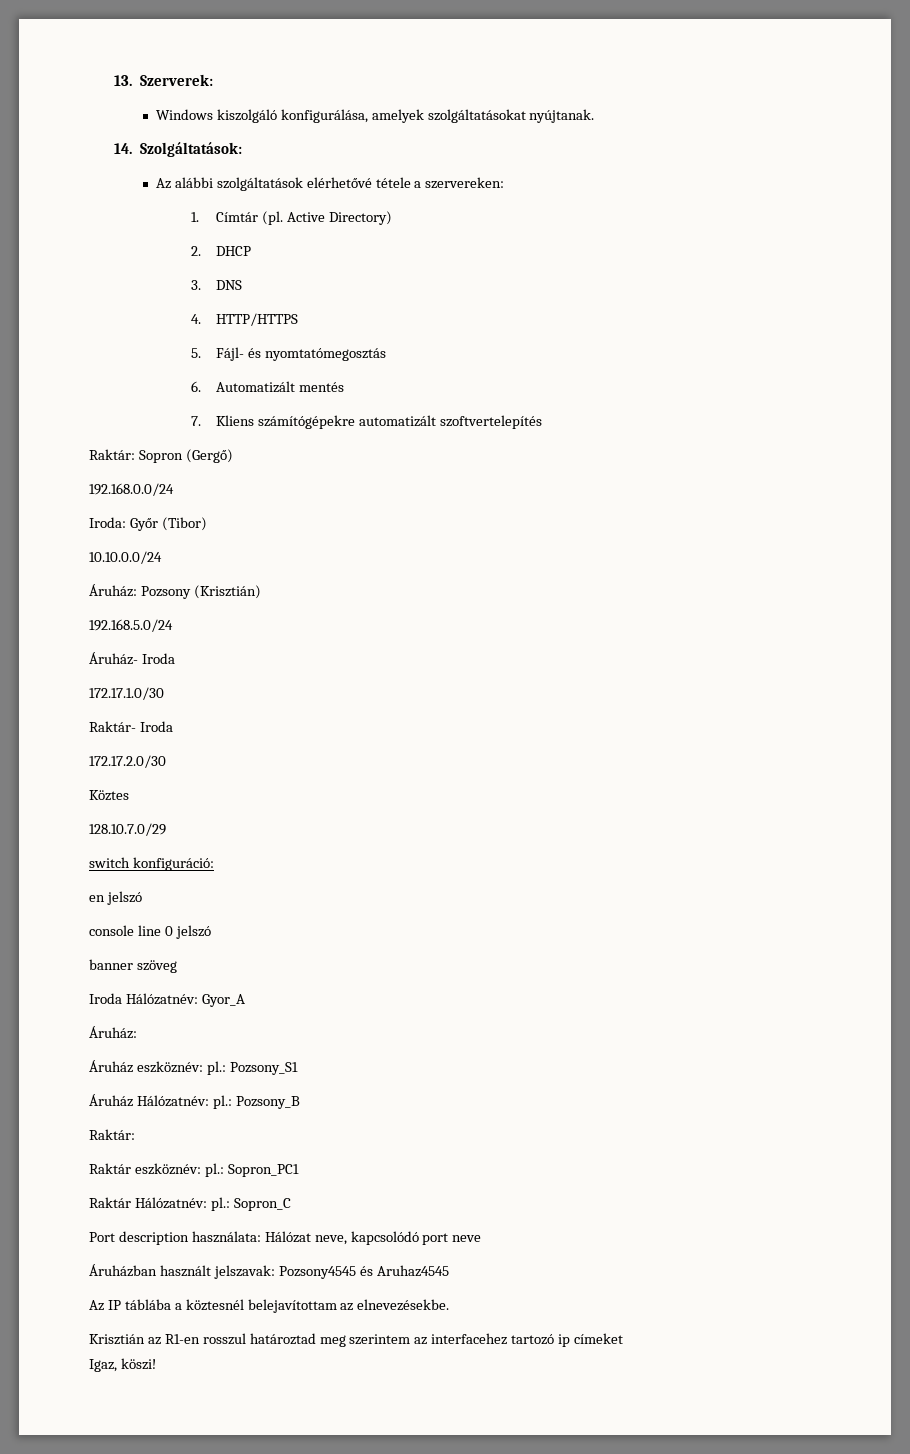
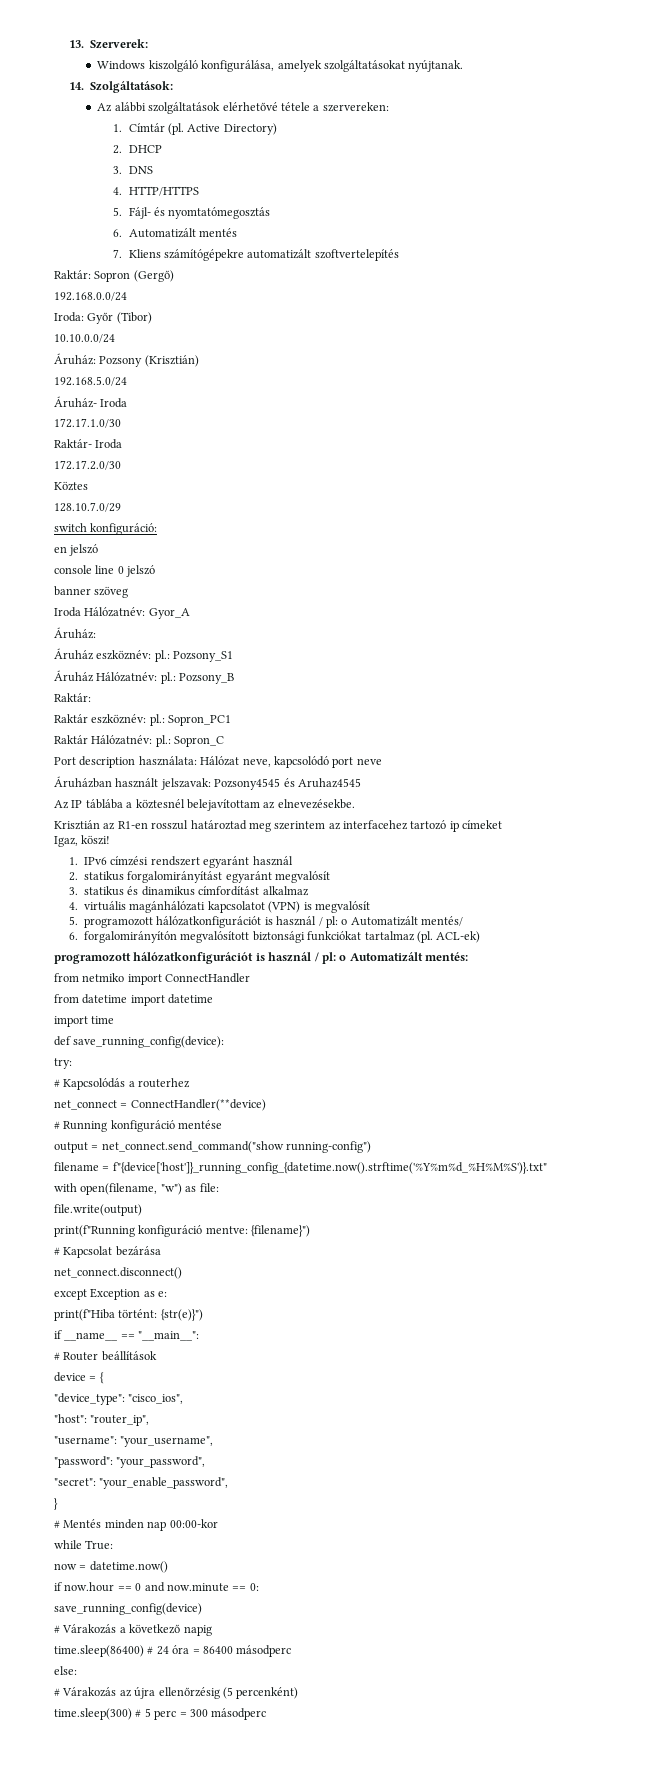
+ 1. IPv6 címzési rendszert egyaránt használ
+ 2. statikus forgalomirányítást egyaránt megvalósít
+ 3. statikus és dinamikus címfordítást alkalmaz
+ 4. virtuális magánhálózati kapcsolatot (VPN) is megvalósít
+ 5. programozott hálózatkonfigurációt is használ / pl: o Automatizált mentés/
+ 6. forgalomirányítón megvalósított biztonsági funkciókat tartalmaz (pl. ACL-ek)
+ programozott hálózatkonfigurációt is használ / pl: o Automatizált mentés:
+ from netmiko import ConnectHandler
+ from datetime import datetime
+ import time
+ def save_running_config(device):
+ try:
+ # Kapcsolódás a routerhez
+ net_connect = ConnectHandler(**device)
+ # Running konfiguráció mentése
+ output = net_connect.send_command("show running-config")
+ filename = f"{device['host']}_running_config_{datetime.now().strftime('%Y%m%d_%H%M%S')}.txt"
+ with open(filename, "w") as file:
+ file.write(output)
+ print(f"Running konfiguráció mentve: {filename}")
+ # Kapcsolat bezárása
+ net_connect.disconnect()
+ except Exception as e:
+ print(f"Hiba történt: {str(e)}")
+ if __name__ == "__main__":
+ # Router beállítások
+ device = {
+ "device_type": "cisco_ios",
+ "host": "router_ip",
+ "username": "your_username",
+ "password": "your_password",
+ "secret": "your_enable_password",
+ }
+ # Mentés minden nap 00:00-kor
+ while True:
+ now = datetime.now()
+ if now.hour == 0 and now.minute == 0:
+ save_running_config(device)
+ # Várakozás a következő napig
+ time.sleep(86400) # 24 óra = 86400 másodperc
+ else:
+ # Várakozás az újra ellenőrzésig (5 percenként)
+ time.sleep(300) # 5 perc = 300 másodperc

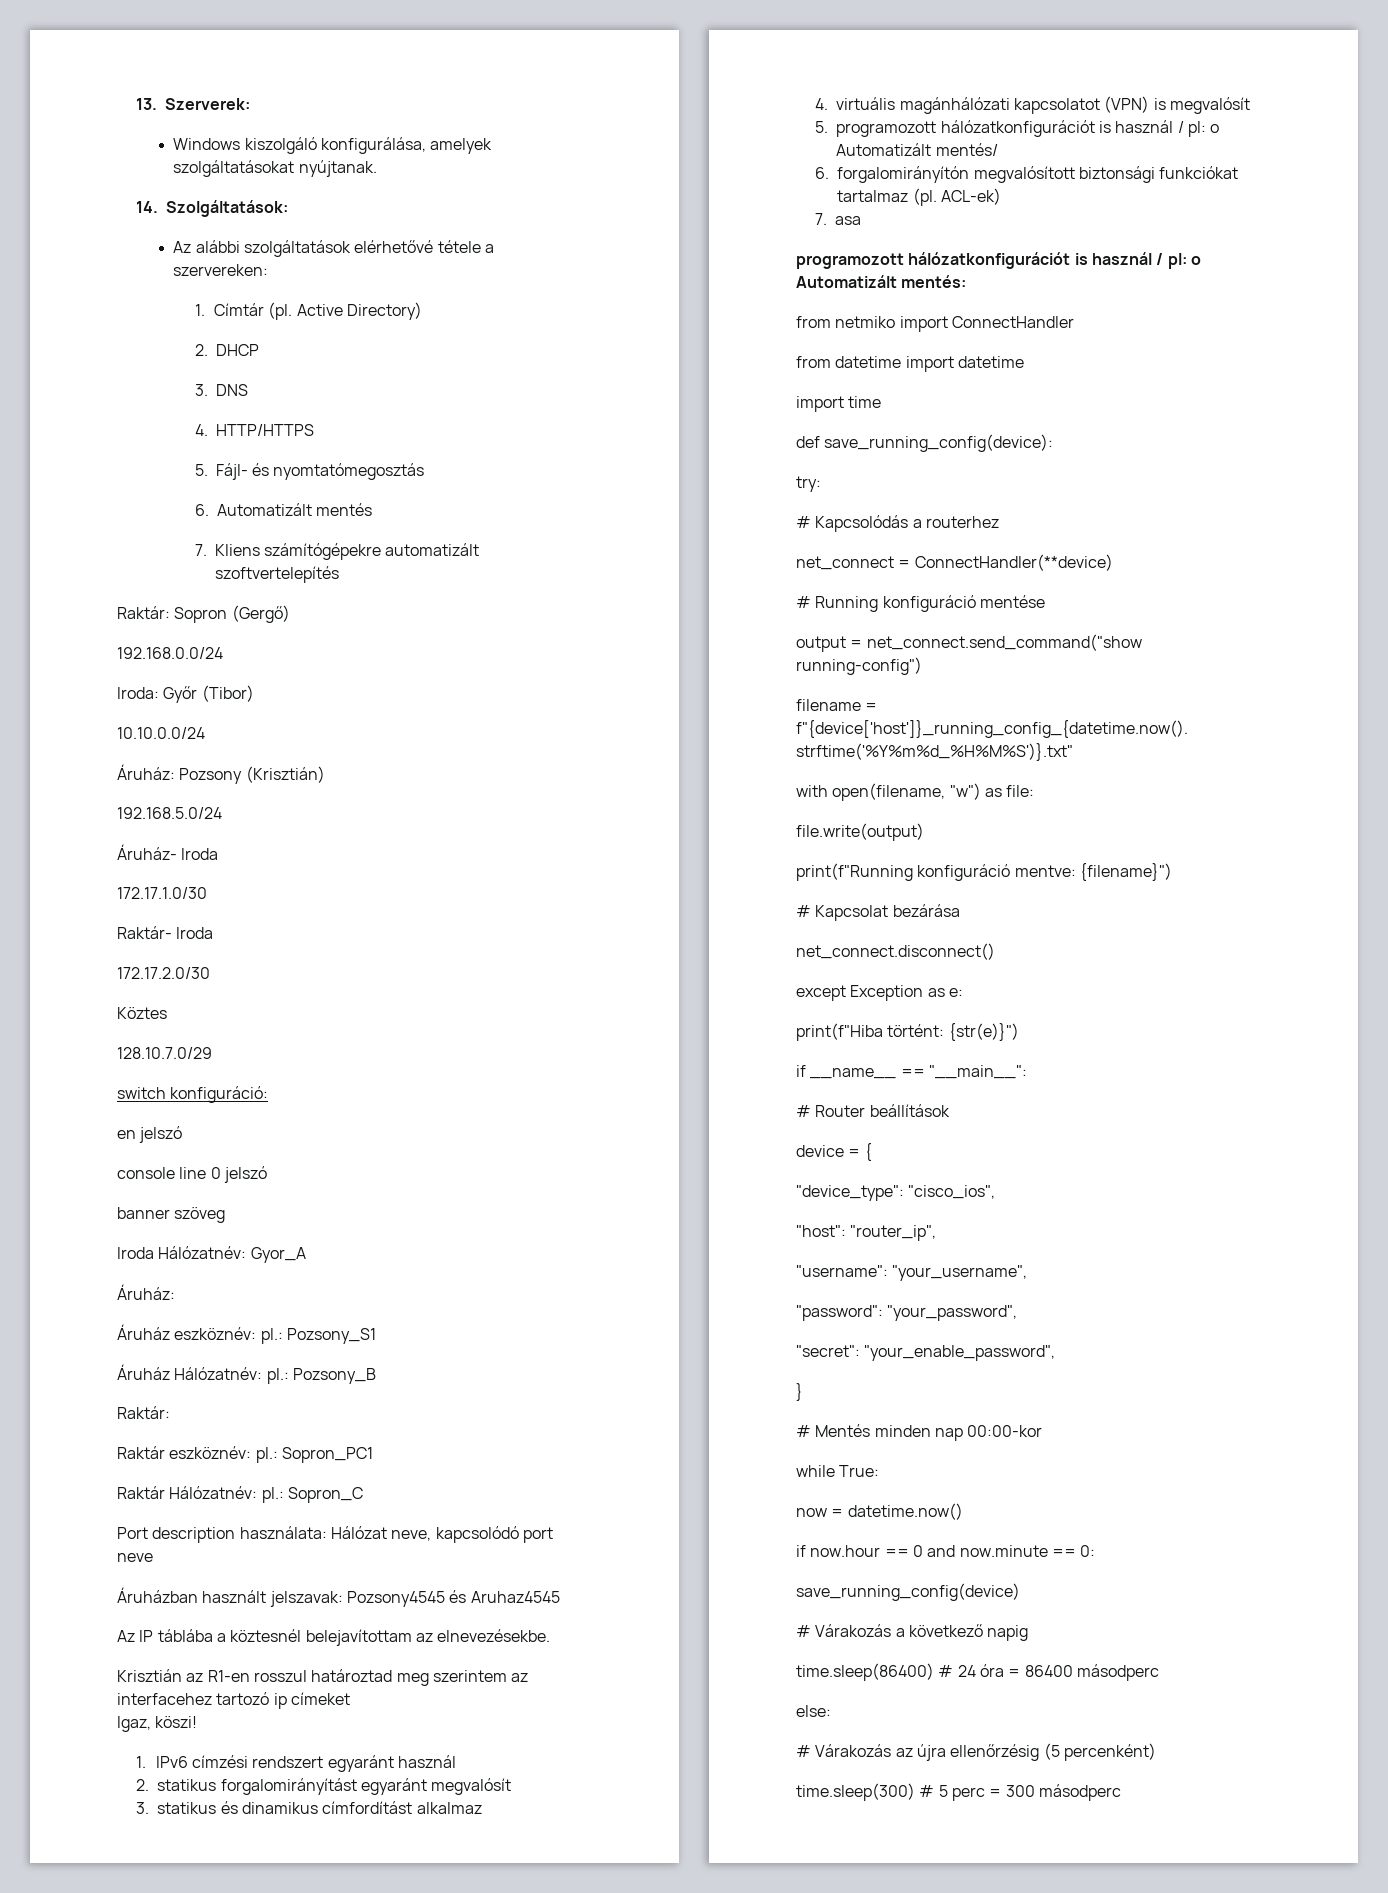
+ 7. asa

